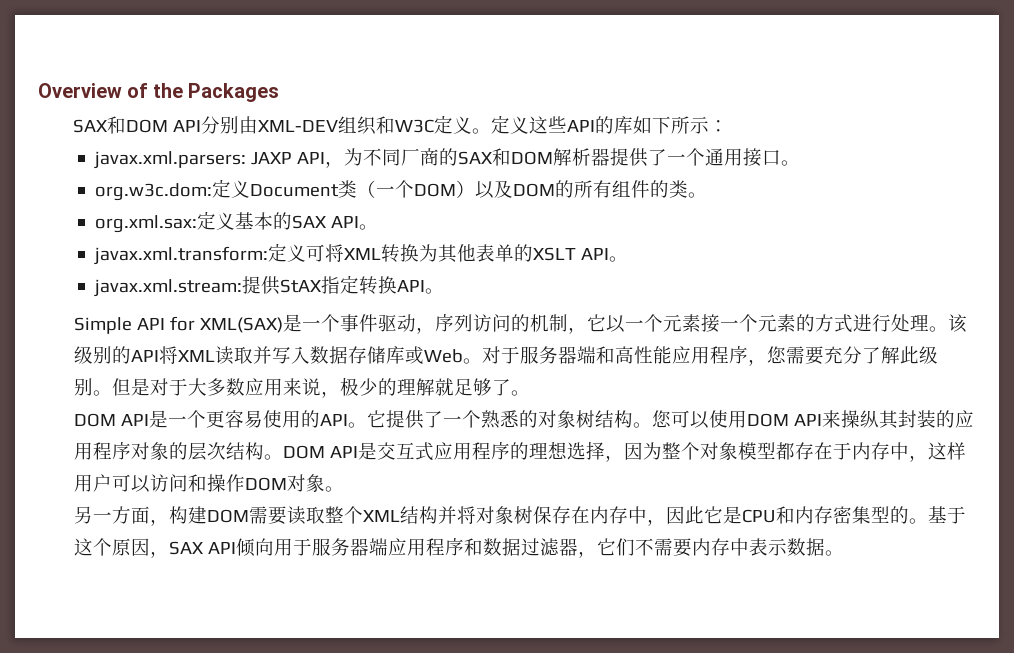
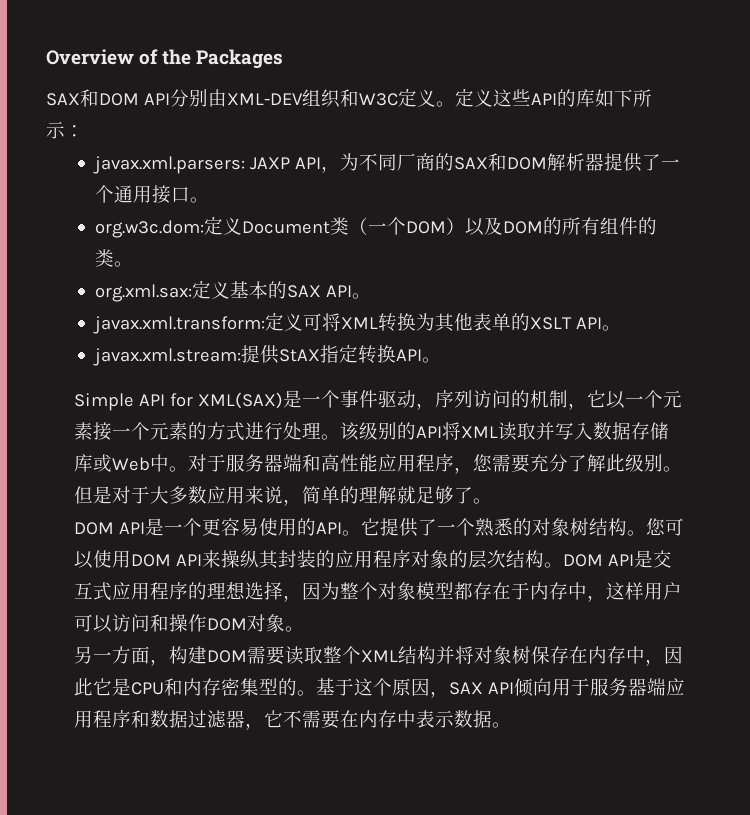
- 该级别的API将XML读取并写入数据存储库或Web。
+ 该级别的API将XML读取并写入数据存储库或Web中。
- 但是对于大多数应用来说，极少的理解就足够了。
+ 但是对于大多数应用来说，简单的理解就足够了。
- 基于这个原因，SAX API倾向用于服务器端应用程序和数据过滤器，它们不需要内存中表示数据。
+ 基于这个原因，SAX API倾向用于服务器端应用程序和数据过滤器，它不需要在内存中表示数据。

